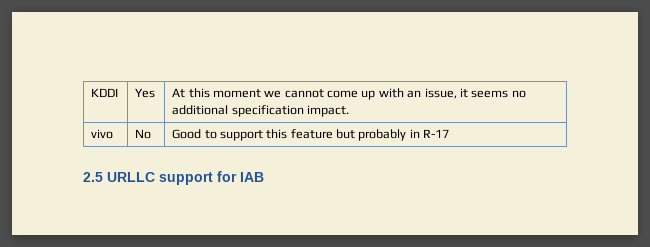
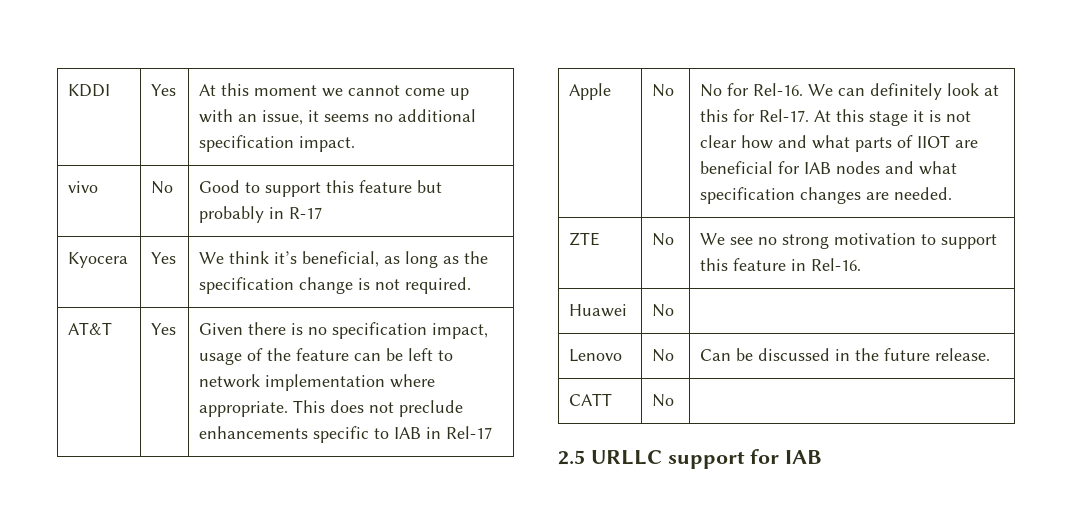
+ Kyocera | Yes | We think it’s beneficial, as long as the specification change is not required.
+ AT&T | Yes | Given there is no specification impact, usage of the feature can be left to network implementation where appropriate. This does not preclude enhancements specific to IAB in Rel-17
+ Apple | No | No for Rel-16. We can definitely look at this for Rel-17. At this stage it is not clear how and what parts of IIOT are beneficial for IAB nodes and what specification changes are needed.
+ ZTE | No | We see no strong motivation to support this feature in Rel-16.
+ Huawei | No |
+ Lenovo | No | Can be discussed in the future release.
+ CATT | No |

